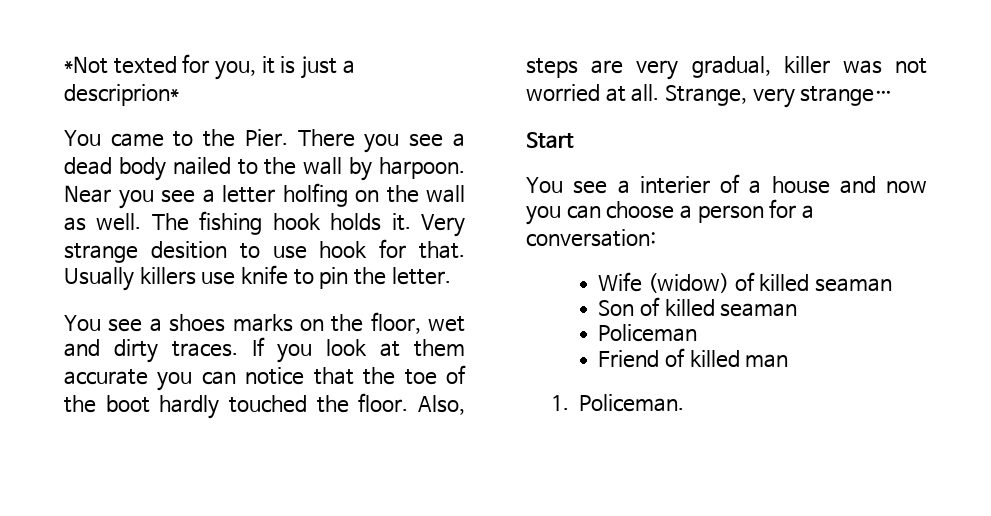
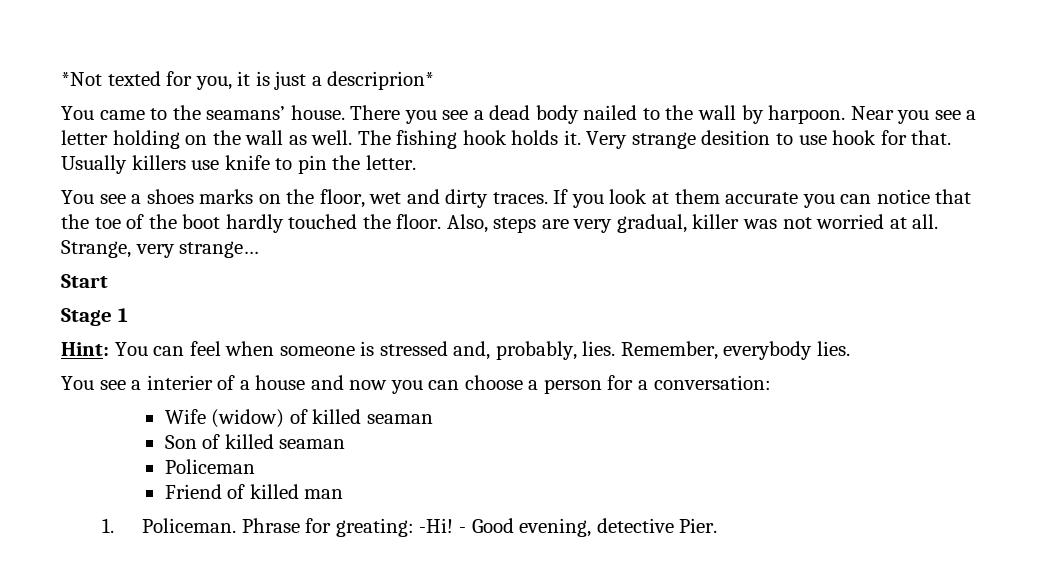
- You came to the Pier.
+ You came to the seamans’ house.
- Near you see a letter holfing on the wall as well.
+ Near you see a letter holding on the wall as well.
+ Stage 1
+ Hint: You can feel when someone is stressed and, probably, lies. Remember, everybody lies.
+ Phrase for greating: -Hi! - Good evening, detective Pier.

